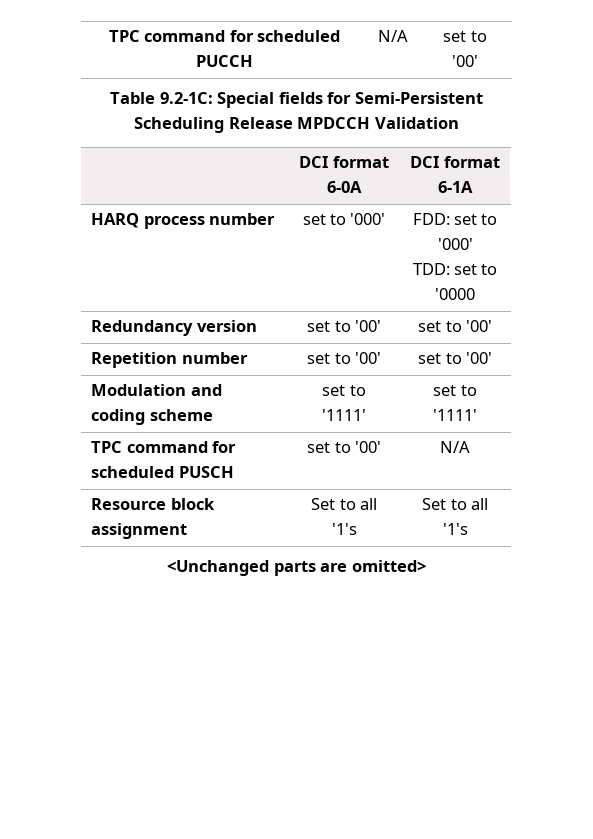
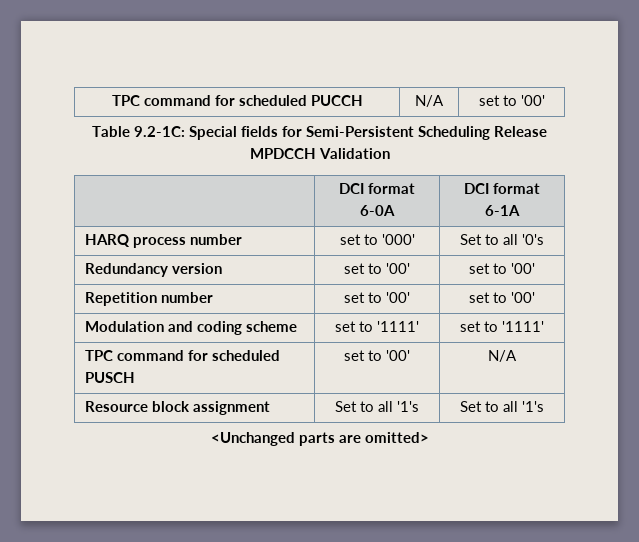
- HARQ process number | set to '000' | FDD: set to '000'
- TDD: set to '0000
+ HARQ process number | set to '000' | Set to all '0's

